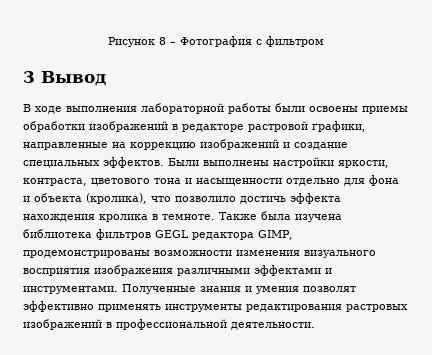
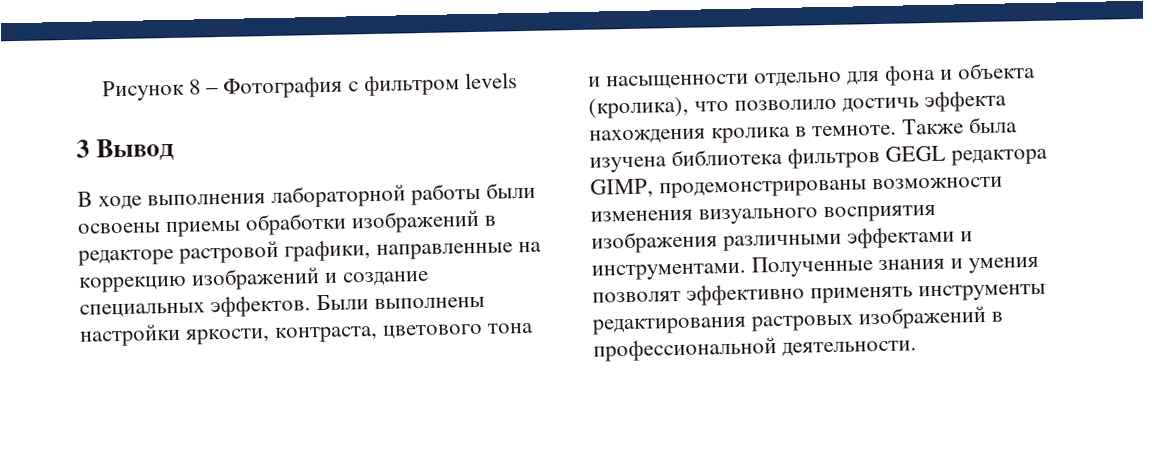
- Рисунок 8 – Фотография с фильтром
+ Рисунок 8 – Фотография с фильтром levels

